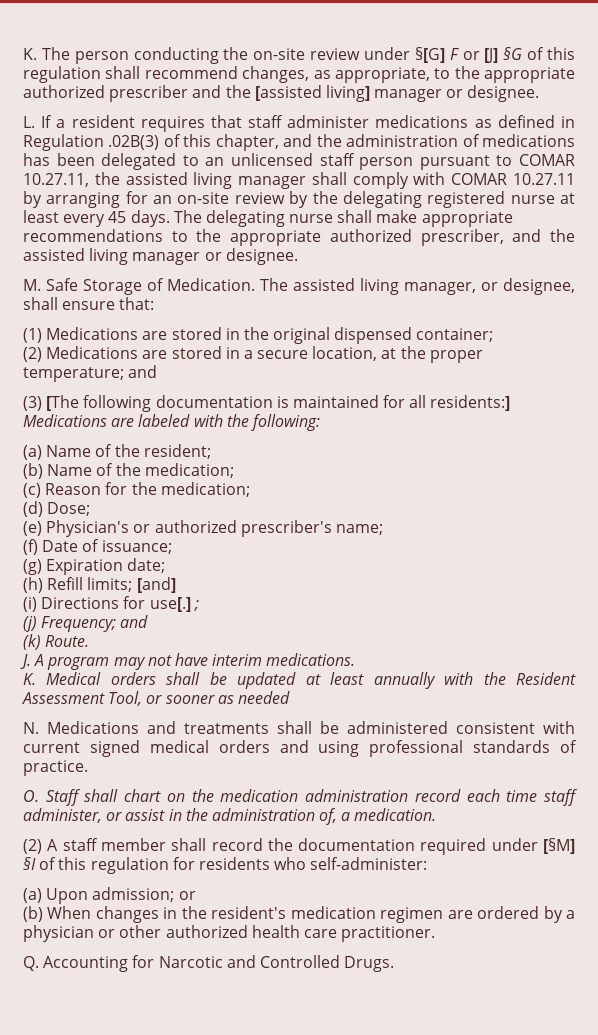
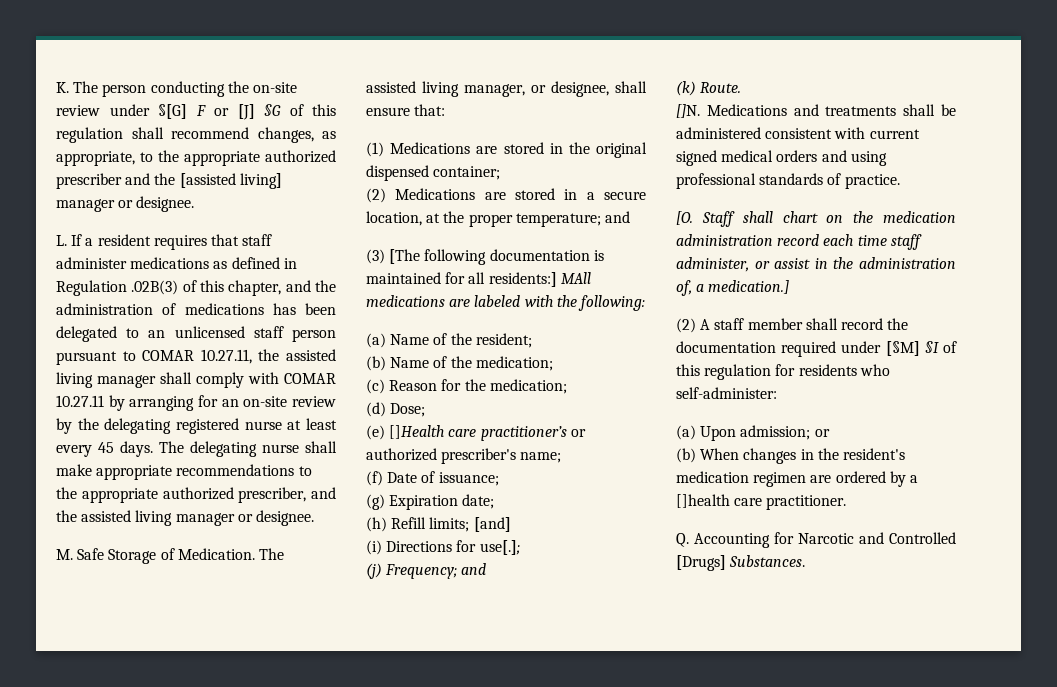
- (3) [The following documentation is maintained for all residents:] Medications are labeled with the following:
+ (3) [The following documentation is maintained for all residents:] MAll medications are labeled with the following:
- (e) Physician's or authorized prescriber's name;
+ (e) []Health care practitioner’s or authorized prescriber's name;
- (i) Directions for use[.] ;
+ (i) Directions for use[.];
- J. A program may not have interim medications.
- K. Medical orders shall be updated at least annually with the Resident Assessment Tool, or sooner as needed
- N. Medications and treatments shall be administered consistent with current signed medical orders and using professional standards of practice.
+ []N. Medications and treatments shall be administered consistent with current signed medical orders and using professional standards of practice.
- O. Staff shall chart on the medication administration record each time staff administer, or assist in the administration of, a medication.
+ [O. Staff shall chart on the medication administration record each time staff administer, or assist in the administration of, a medication.]
- (b) When changes in the resident's medication regimen are ordered by a physician or other authorized health care practitioner.
+ (b) When changes in the resident's medication regimen are ordered by a []health care practitioner.
- Q. Accounting for Narcotic and Controlled Drugs.
+ Q. Accounting for Narcotic and Controlled [Drugs] Substances.

